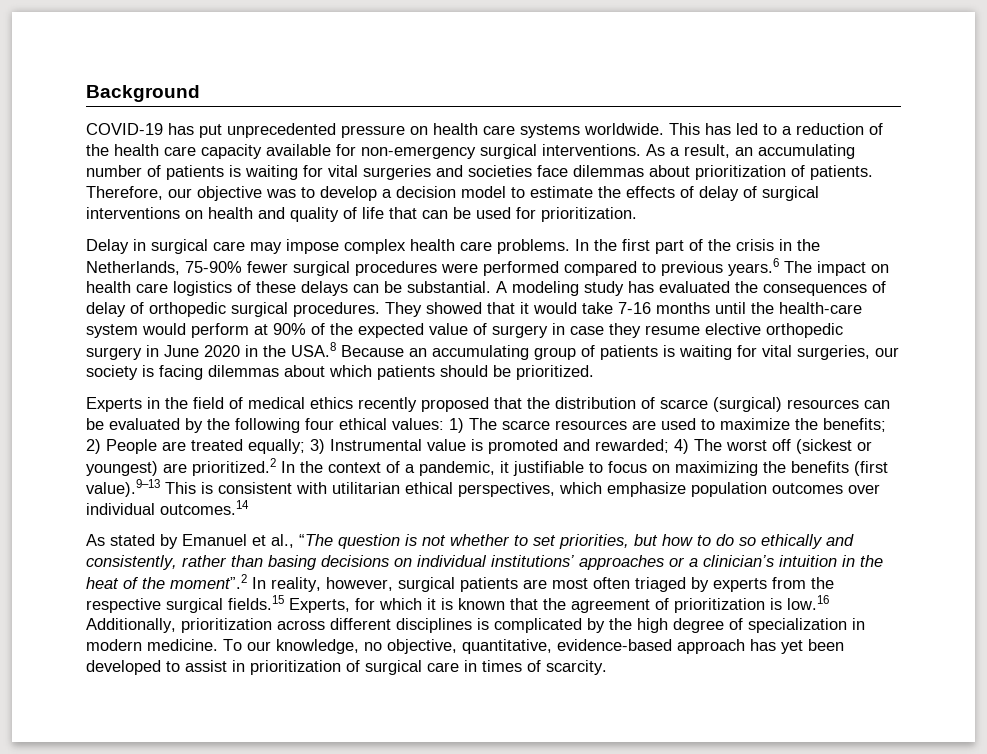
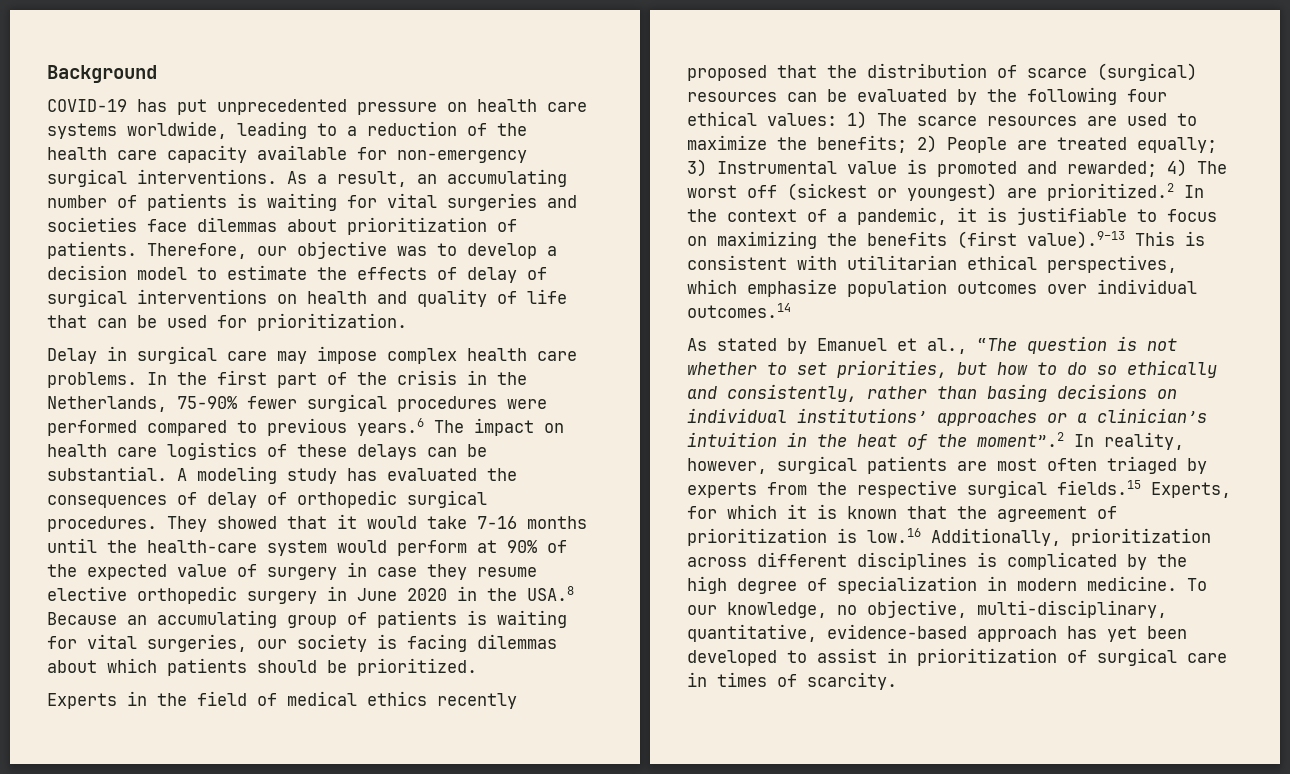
- COVID-19 has put unprecedented pressure on health care systems worldwide. This has led to a reduction of the health care capacity available for non-emergency surgical interventions.
+ COVID-19 has put unprecedented pressure on health care systems worldwide, leading to a reduction of the health care capacity available for non-emergency surgical interventions.
- 4) The worst off (sickest or youngest) are prioritized.2 In the context of a pandemic, it justifiable to focus on maximizing the benefits (first value).9–13 This is consistent with utilitarian ethical perspectives, which emphasize population outcomes over individual outcomes.14
+ 4) The worst off (sickest or youngest) are prioritized.2 In the context of a pandemic, it is justifiable to focus on maximizing the benefits (first value).9–13 This is consistent with utilitarian ethical perspectives, which emphasize population outcomes over individual outcomes.14
- To our knowledge, no objective, quantitative, evidence-based approach has yet been developed to assist in prioritization of surgical care in times of scarcity.
+ To our knowledge, no objective, multi-disciplinary, quantitative, evidence-based approach has yet been developed to assist in prioritization of surgical care in times of scarcity.

